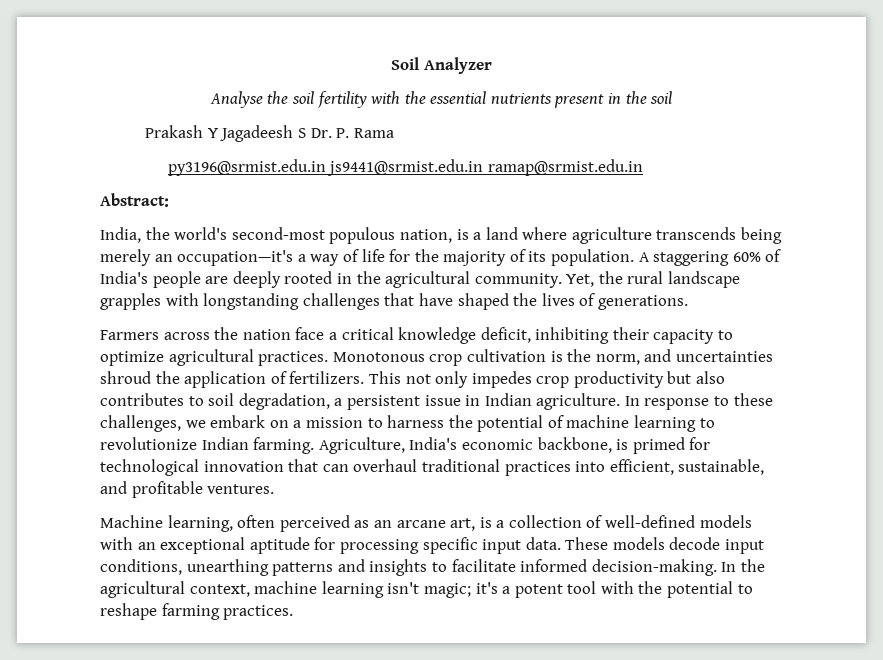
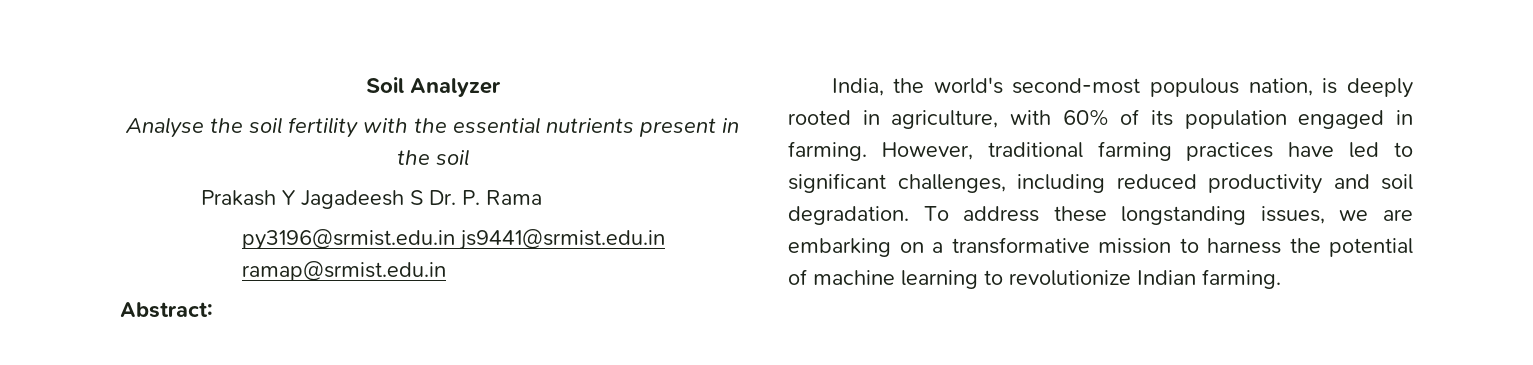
- India, the world's second-most populous nation, is a land where agriculture transcends being merely an occupation—it's a way of life for the majority of its population. A staggering 60% of India's people are deeply rooted in the agricultural community. Yet, the rural landscape grapples with longstanding challenges that have shaped the lives of generations.
- Farmers across the nation face a critical knowledge deficit, inhibiting their capacity to optimize agricultural practices. Monotonous crop cultivation is the norm, and uncertainties shroud the application of fertilizers. This not only impedes crop productivity but also contributes to soil degradation, a persistent issue in Indian agriculture. In response to these challenges, we embark on a mission to harness the potential of machine learning to revolutionize Indian farming. Agriculture, India's economic backbone, is primed for technological innovation that can overhaul traditional practices into efficient, sustainable, and profitable ventures.
- Machine learning, often perceived as an arcane art, is a collection of well-defined models with an exceptional aptitude for processing specific input data. These models decode input conditions, unearthing patterns and insights to facilitate informed decision-making. In the agricultural context, machine learning isn't magic; it's a potent tool with the potential to reshape farming practices.
+ India, the world's second-most populous nation, is deeply rooted in agriculture, with 60% of its population engaged in farming. However, traditional farming practices have led to significant challenges, including reduced productivity and soil degradation. To address these longstanding issues, we are embarking on a transformative mission to harness the potential of machine learning to revolutionize Indian farming.

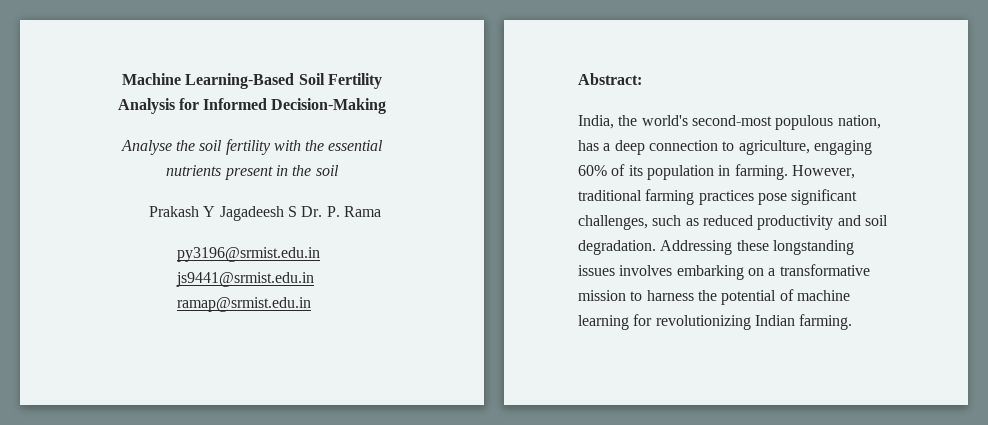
- Soil Analyzer
+ Machine Learning-Based Soil Fertility Analysis for Informed Decision-Making
- India, the world's second-most populous nation, is deeply rooted in agriculture, with 60% of its population engaged in farming.
+ India, the world's second-most populous nation, has a deep connection to agriculture, engaging 60% of its population in farming.
- However, traditional farming practices have led to significant challenges, including reduced productivity and soil degradation.
+ However, traditional farming practices pose significant challenges, such as reduced productivity and soil degradation.
- To address these longstanding issues, we are embarking on a transformative mission to harness the potential of machine learning to revolutionize Indian farming.
+ Addressing these longstanding issues involves embarking on a transformative mission to harness the potential of machine learning for revolutionizing Indian farming.

